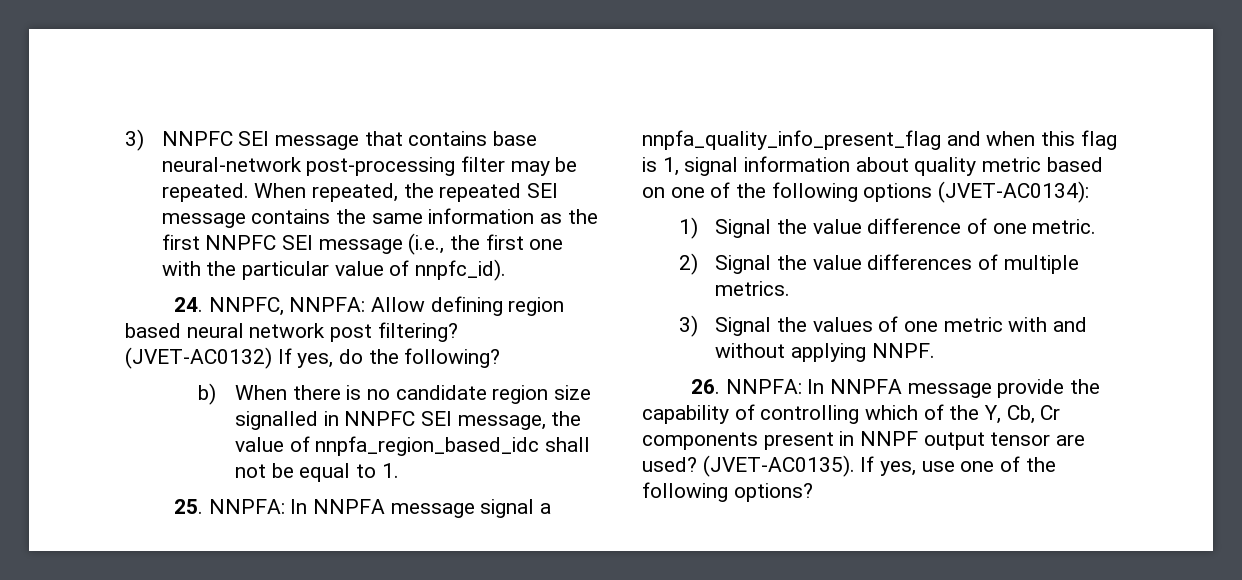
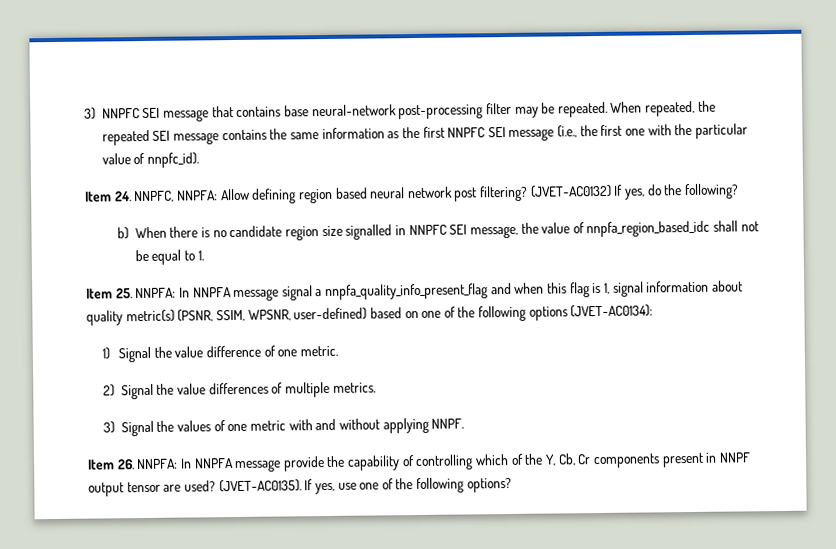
- 24. NNPFC, NNPFA: Allow defining region based neural network post filtering?
+ Item 24. NNPFC, NNPFA: Allow defining region based neural network post filtering?
- 25. NNPFA: In NNPFA message signal a nnpfa_quality_info_present_flag and when this flag is 1, signal information about quality metric based on one of the following options (JVET-AC0134):
+ Item 25. NNPFA: In NNPFA message signal a nnpfa_quality_info_present_flag and when this flag is 1, signal information about quality metric(s) (PSNR, SSIM, WPSNR, user-defined) based on one of the following options (JVET-AC0134):
- 26. NNPFA: In NNPFA message provide the capability of controlling which of the Y, Cb, Cr components present in NNPF output tensor are used?
+ Item 26. NNPFA: In NNPFA message provide the capability of controlling which of the Y, Cb, Cr components present in NNPF output tensor are used?

